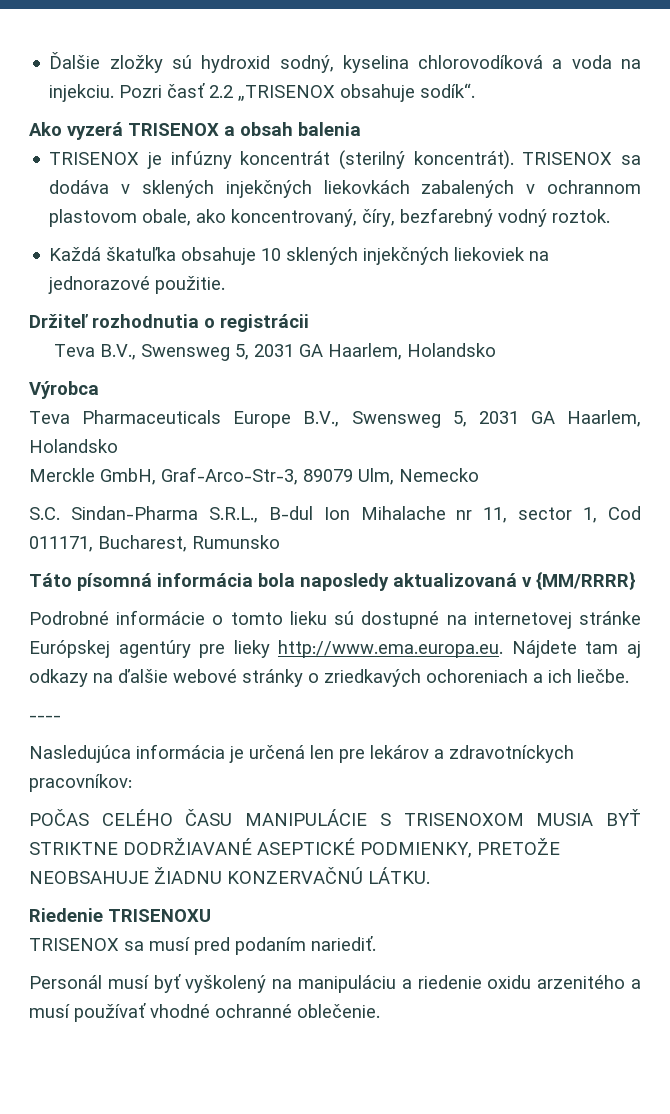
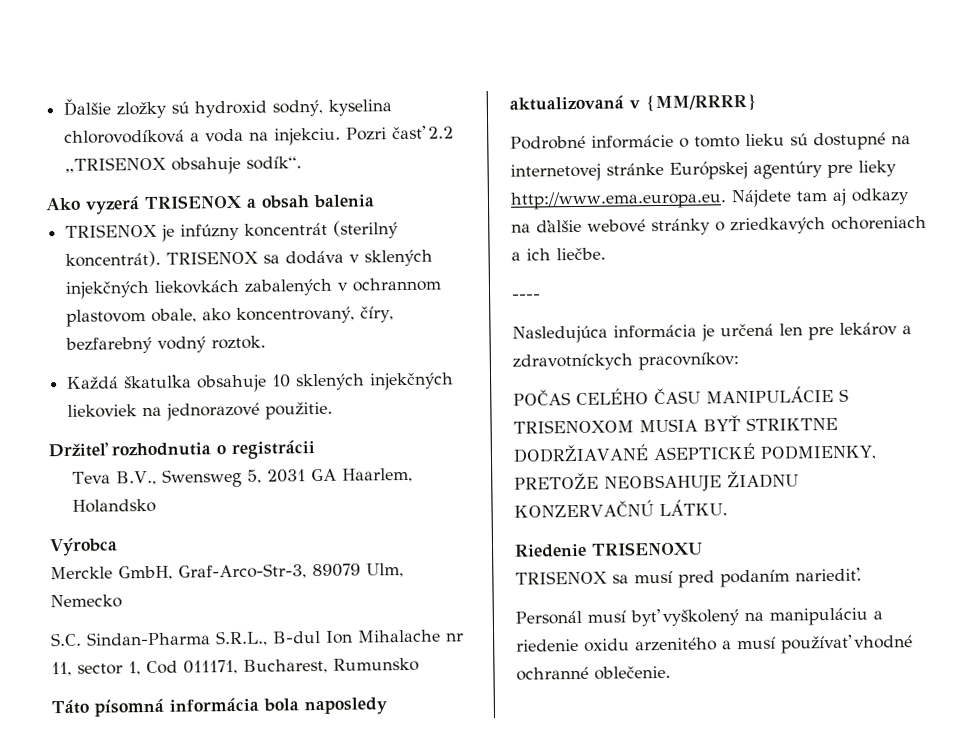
- Teva Pharmaceuticals Europe B.V., Swensweg 5, 2031 GA Haarlem, Holandsko

